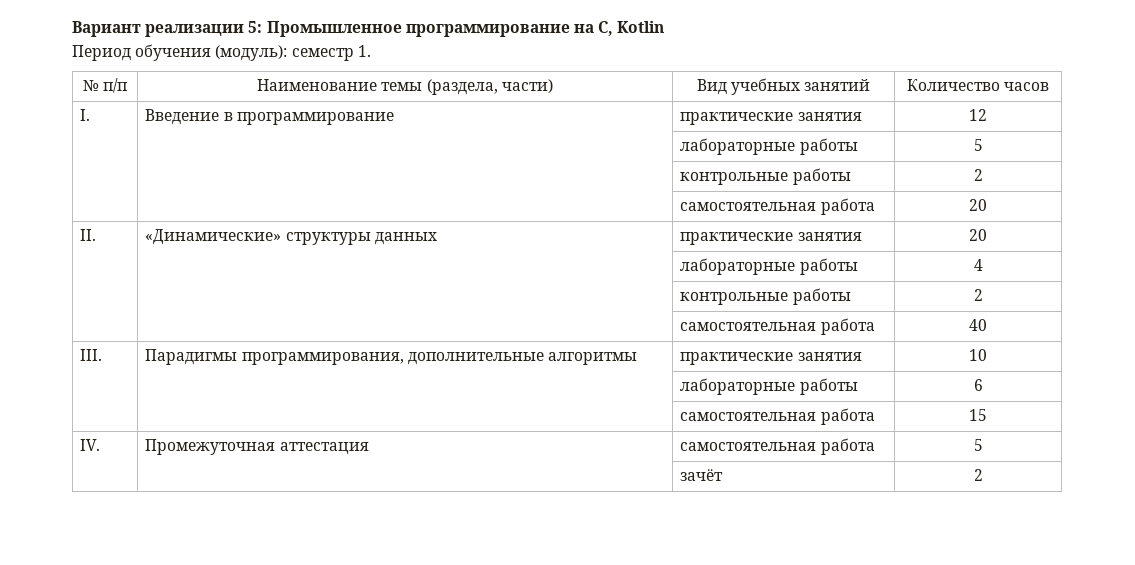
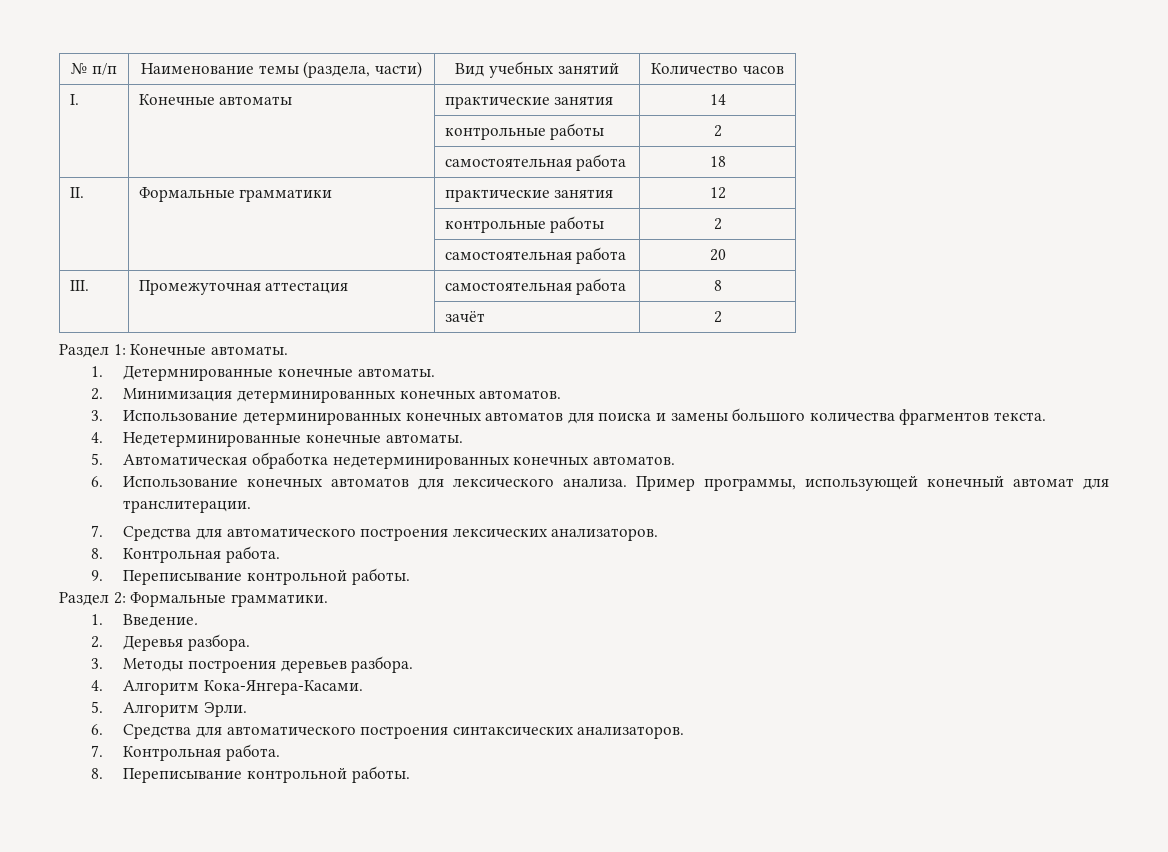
- Вариант реализации 5: Промышленное программирование на C, Kotlin
- Период обучения (модуль): семестр 1.
- I. | Введение в программирование | практические занятия | 12
+ I. | Конечные автоматы | практические занятия | 14
+ | | контрольные работы | 2
+ | | самостоятельная работа | 18
+ II. | Формальные грамматики | практические занятия | 12
- | | лабораторные работы | 5
- II. | «Динамические» структуры данных | практические занятия | 20
- | | лабораторные работы | 4
- | | контрольные работы | 2
- | | самостоятельная работа | 40
- III. | Парадигмы программирования, дополнительные алгоритмы | практические занятия | 10
- | | лабораторные работы | 6
- | | самостоятельная работа | 15
- IV. | Промежуточная аттестация | самостоятельная работа | 5
+ III. | Промежуточная аттестация | самостоятельная работа | 8
+ Раздел 1: Конечные автоматы.
+ 1. Детермнированные конечные автоматы.
+ 2. Минимизация детерминированных конечных автоматов.
+ 3. Использование детерминированных конечных автоматов для поиска и замены большого количества фрагментов текста.
+ 4. Недетерминированные конечные автоматы.
+ 5. Автоматическая обработка недетерминированных конечных автоматов.
+ 6. Использование конечных автоматов для лексического анализа. Пример программы, использующей конечный автомат для транслитерации.
+ 7. Средства для автоматического построения лексических анализаторов.
+ 8. Контрольная работа.
+ 9. Переписывание контрольной работы.
+ Раздел 2: Формальные грамматики.
+ 1. Введение.
+ 2. Деревья разбора.
+ 3. Методы построения деревьев разбора.
+ 4. Алгоритм Кока-Янгера-Касами.
+ 5. Алгоритм Эрли.
+ 6. Средства для автоматического построения синтаксических анализаторов.
+ 7. Контрольная работа.
+ 8. Переписывание контрольной работы.

